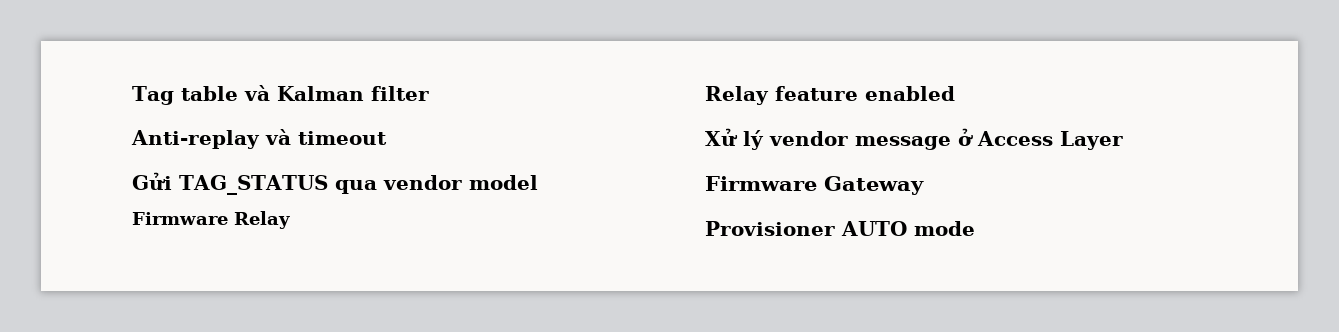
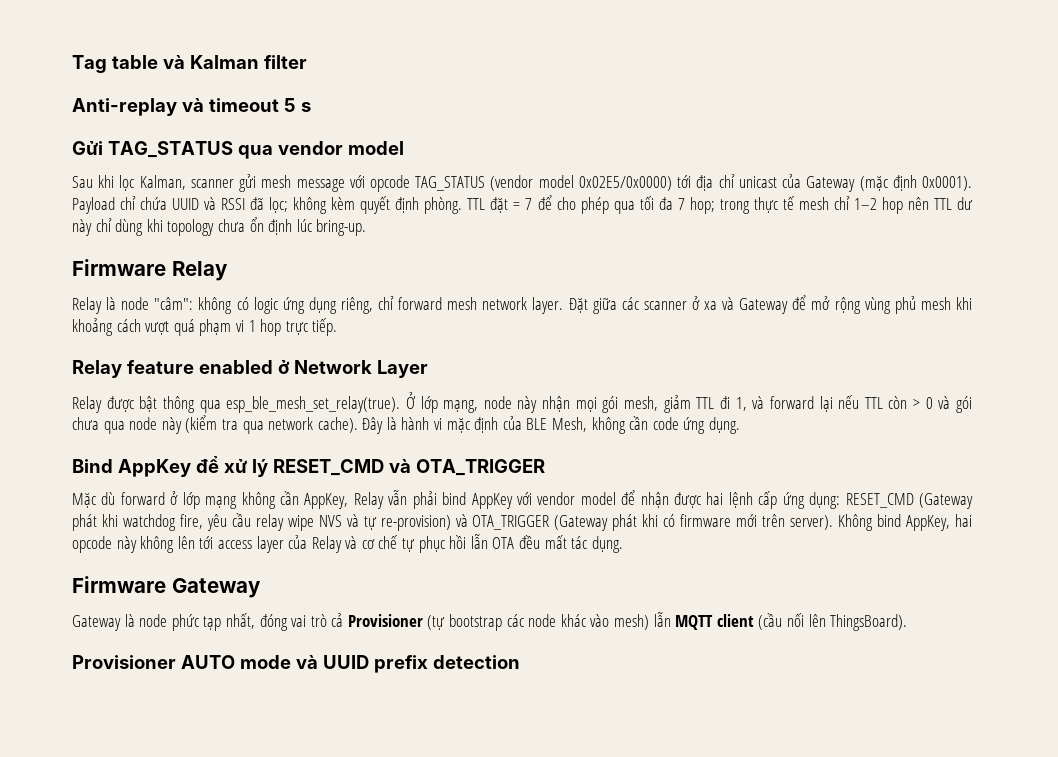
- Anti-replay và timeout
+ Anti-replay và timeout 5 s
+ Sau khi lọc Kalman, scanner gửi mesh message với opcode TAG_STATUS (vendor model 0x02E5/0x0000) tới địa chỉ unicast của Gateway (mặc định 0x0001). Payload chỉ chứa UUID và RSSI đã lọc; không kèm quyết định phòng. TTL đặt = 7 để cho phép qua tối đa 7 hop; trong thực tế mesh chỉ 1–2 hop nên TTL dư này chỉ dùng khi topology chưa ổn định lúc bring-up.
  Firmware Relay
- Relay feature enabled
- Xử lý vendor message ở Access Layer
+ Relay là node "câm": không có logic ứng dụng riêng, chỉ forward mesh network layer. Đặt giữa các scanner ở xa và Gateway để mở rộng vùng phủ mesh khi khoảng cách vượt quá phạm vi 1 hop trực tiếp.
+ Relay feature enabled ở Network Layer
+ Relay được bật thông qua esp_ble_mesh_set_relay(true). Ở lớp mạng, node này nhận mọi gói mesh, giảm TTL đi 1, và forward lại nếu TTL còn > 0 và gói chưa qua node này (kiểm tra qua network cache). Đây là hành vi mặc định của BLE Mesh, không cần code ứng dụng.
+ Bind AppKey để xử lý RESET_CMD và OTA_TRIGGER
+ Mặc dù forward ở lớp mạng không cần AppKey, Relay vẫn phải bind AppKey với vendor model để nhận được hai lệnh cấp ứng dụng: RESET_CMD (Gateway phát khi watchdog fire, yêu cầu relay wipe NVS và tự re-provision) và OTA_TRIGGER (Gateway phát khi có firmware mới trên server). Không bind AppKey, hai opcode này không lên tới access layer của Relay và cơ chế tự phục hồi lẫn OTA đều mất tác dụng.
  Firmware Gateway
+ Gateway là node phức tạp nhất, đóng vai trò cả Provisioner (tự bootstrap các node khác vào mesh) lẫn MQTT client (cầu nối lên ThingsBoard).
- Provisioner AUTO mode
+ Provisioner AUTO mode và UUID prefix detection

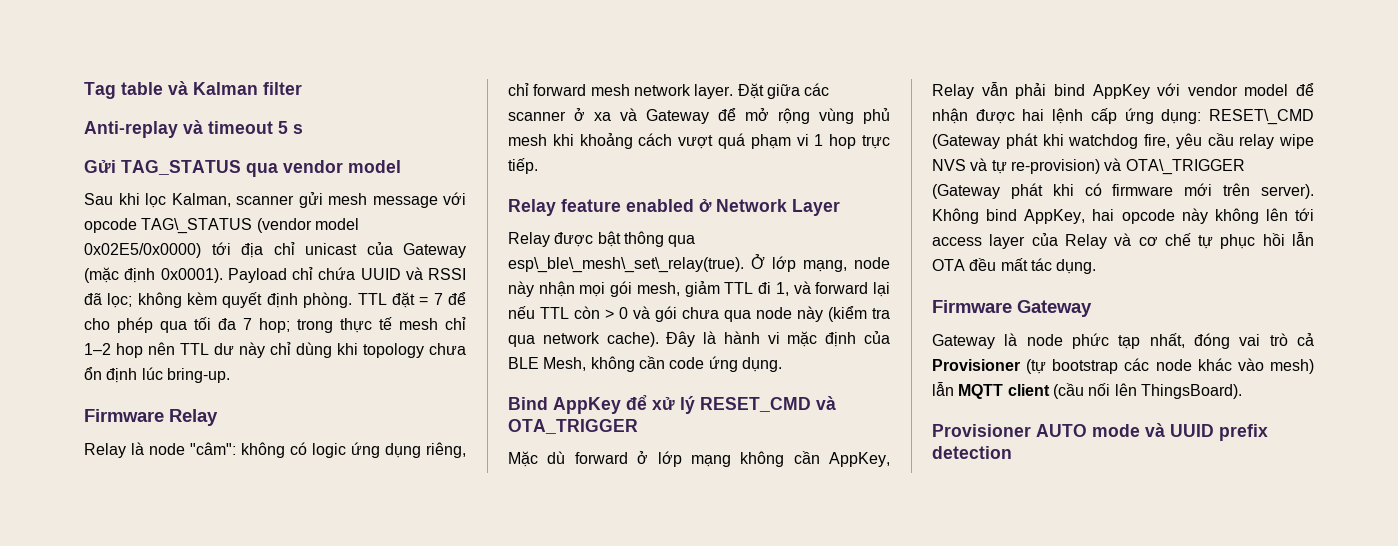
- Sau khi lọc Kalman, scanner gửi mesh message với opcode TAG_STATUS (vendor model 0x02E5/0x0000) tới địa chỉ unicast của Gateway (mặc định 0x0001).
+ Sau khi lọc Kalman, scanner gửi mesh message với opcode TAG\_STATUS (vendor model 0x02E5/0x0000) tới địa chỉ unicast của Gateway (mặc định 0x0001).
- Relay được bật thông qua esp_ble_mesh_set_relay(true).
+ Relay được bật thông qua esp\_ble\_mesh\_set\_relay(true).
- Mặc dù forward ở lớp mạng không cần AppKey, Relay vẫn phải bind AppKey với vendor model để nhận được hai lệnh cấp ứng dụng: RESET_CMD (Gateway phát khi watchdog fire, yêu cầu relay wipe NVS và tự re-provision) và OTA_TRIGGER (Gateway phát khi có firmware mới trên server).
+ Mặc dù forward ở lớp mạng không cần AppKey, Relay vẫn phải bind AppKey với vendor model để nhận được hai lệnh cấp ứng dụng: RESET\_CMD (Gateway phát khi watchdog fire, yêu cầu relay wipe NVS và tự re-provision) và OTA\_TRIGGER (Gateway phát khi có firmware mới trên server).

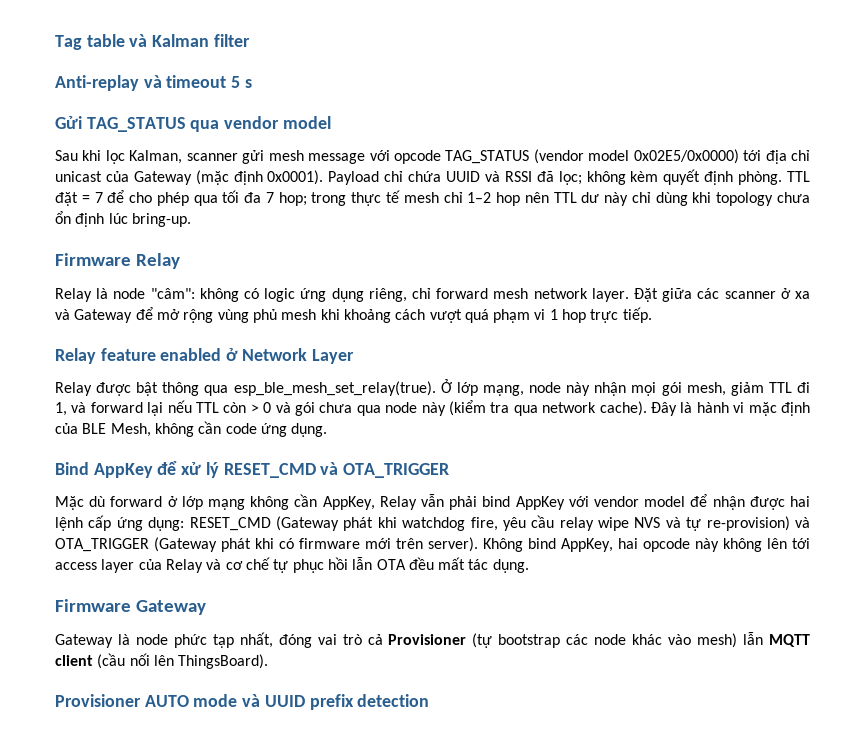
- Sau khi lọc Kalman, scanner gửi mesh message với opcode TAG\_STATUS (vendor model 0x02E5/0x0000) tới địa chỉ unicast của Gateway (mặc định 0x0001).
+ Sau khi lọc Kalman, scanner gửi mesh message với opcode TAG_STATUS (vendor model 0x02E5/0x0000) tới địa chỉ unicast của Gateway (mặc định 0x0001).
- Relay được bật thông qua esp\_ble\_mesh\_set\_relay(true).
+ Relay được bật thông qua esp_ble_mesh_set_relay(true).
- Mặc dù forward ở lớp mạng không cần AppKey, Relay vẫn phải bind AppKey với vendor model để nhận được hai lệnh cấp ứng dụng: RESET\_CMD (Gateway phát khi watchdog fire, yêu cầu relay wipe NVS và tự re-provision) và OTA\_TRIGGER (Gateway phát khi có firmware mới trên server).
+ Mặc dù forward ở lớp mạng không cần AppKey, Relay vẫn phải bind AppKey với vendor model để nhận được hai lệnh cấp ứng dụng: RESET_CMD (Gateway phát khi watchdog fire, yêu cầu relay wipe NVS và tự re-provision) và OTA_TRIGGER (Gateway phát khi có firmware mới trên server).

